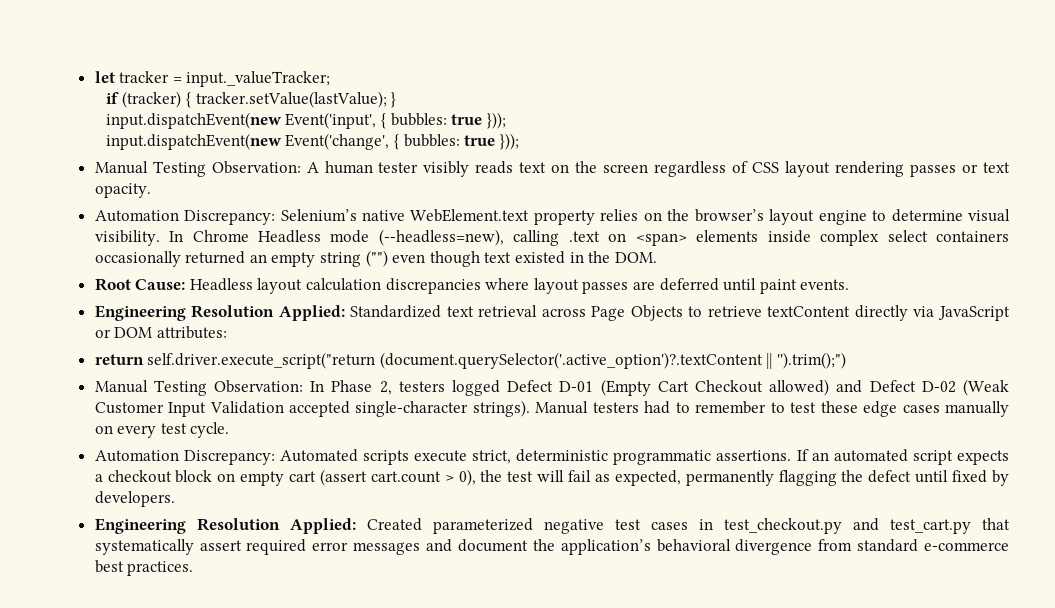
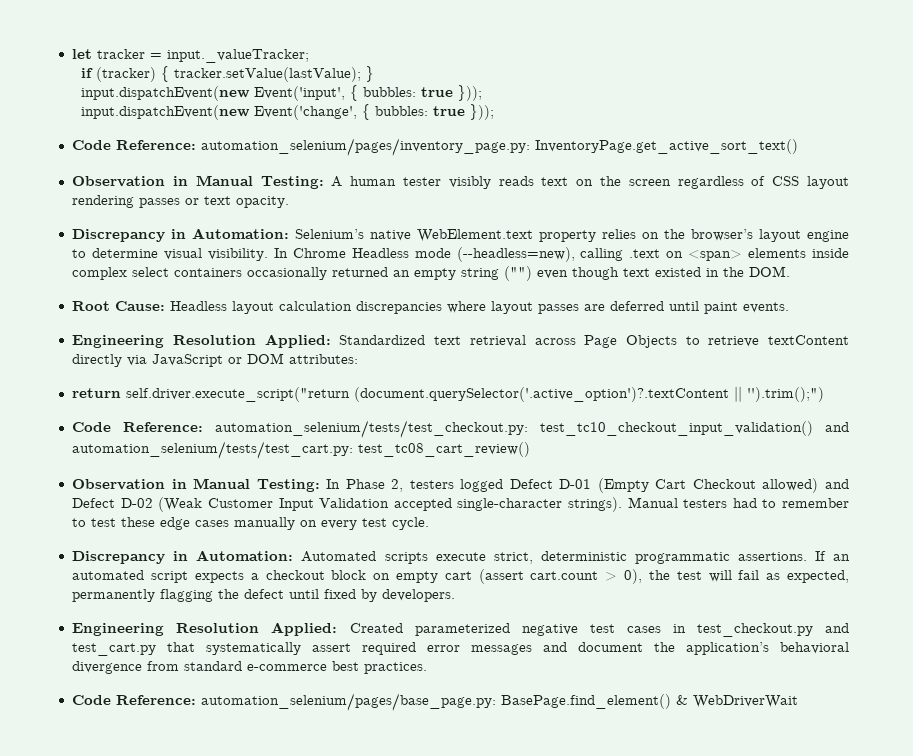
- Manual Testing Observation: A human tester visibly reads text on the screen regardless of CSS layout rendering passes or text opacity.
+ Code Reference: automation_selenium/pages/inventory_page.py: InventoryPage.get_active_sort_text()
+ Observation in Manual Testing: A human tester visibly reads text on the screen regardless of CSS layout rendering passes or text opacity.
- Automation Discrepancy: Selenium’s native WebElement.text property relies on the browser’s layout engine to determine visual visibility.
+ Discrepancy in Automation: Selenium’s native WebElement.text property relies on the browser’s layout engine to determine visual visibility.
- Manual Testing Observation: In Phase 2, testers logged Defect D-01 (Empty Cart Checkout allowed) and Defect D-02 (Weak Customer Input Validation accepted single-character strings).
+ Code Reference: automation_selenium/tests/test_checkout.py: test_tc10_checkout_input_validation() and automation_selenium/tests/test_cart.py: test_tc08_cart_review()
+ Observation in Manual Testing: In Phase 2, testers logged Defect D-01 (Empty Cart Checkout allowed) and Defect D-02 (Weak Customer Input Validation accepted single-character strings).
- Automation Discrepancy: Automated scripts execute strict, deterministic programmatic assertions.
+ Discrepancy in Automation: Automated scripts execute strict, deterministic programmatic assertions.
+ Code Reference: automation_selenium/pages/base_page.py: BasePage.find_element() & WebDriverWait

